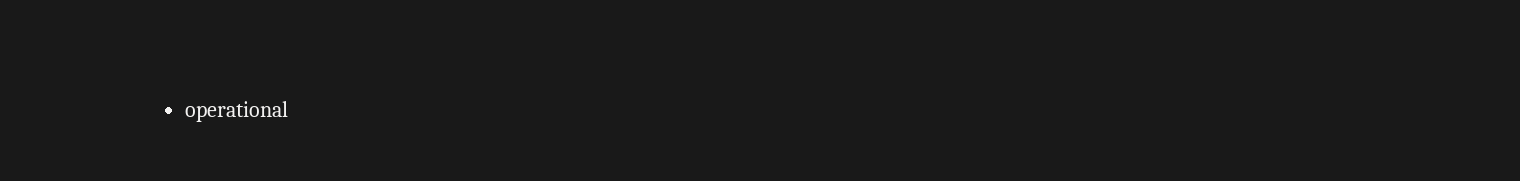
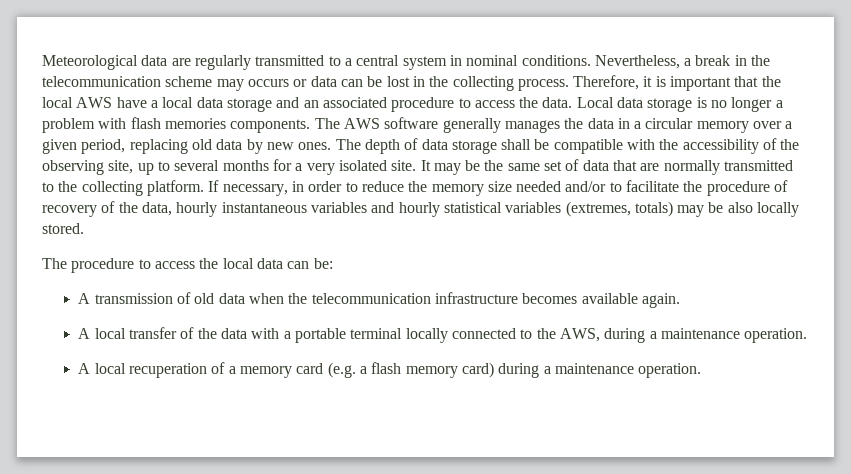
- operational
+ Meteorological data are regularly transmitted to a central system in nominal conditions. Nevertheless, a break in the telecommunication scheme may occurs or data can be lost in the collecting process. Therefore, it is important that the local AWS have a local data storage and an associated procedure to access the data. Local data storage is no longer a problem with flash memories components. The AWS software generally manages the data in a circular memory over a given period, replacing old data by new ones. The depth of data storage shall be compatible with the accessibility of the observing site, up to several months for a very isolated site. It may be the same set of data that are normally transmitted to the collecting platform. If necessary, in order to reduce the memory size needed and/or to facilitate the procedure of recovery of the data, hourly instantaneous variables and hourly statistical variables (extremes, totals) may be also locally stored.
+ The procedure to access the local data can be:
+ A transmission of old data when the telecommunication infrastructure becomes available again.
+ A local transfer of the data with a portable terminal locally connected to the AWS, during a maintenance operation.
+ A local recuperation of a memory card (e.g. a flash memory card) during a maintenance operation.

